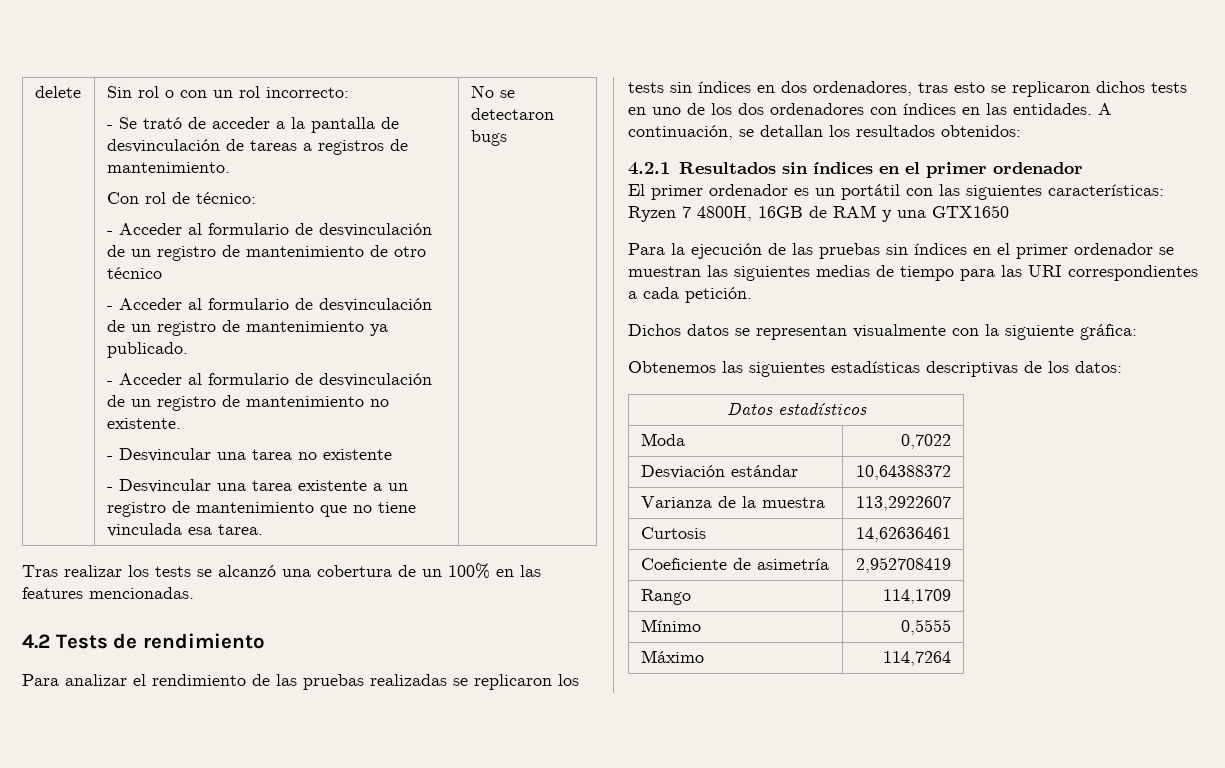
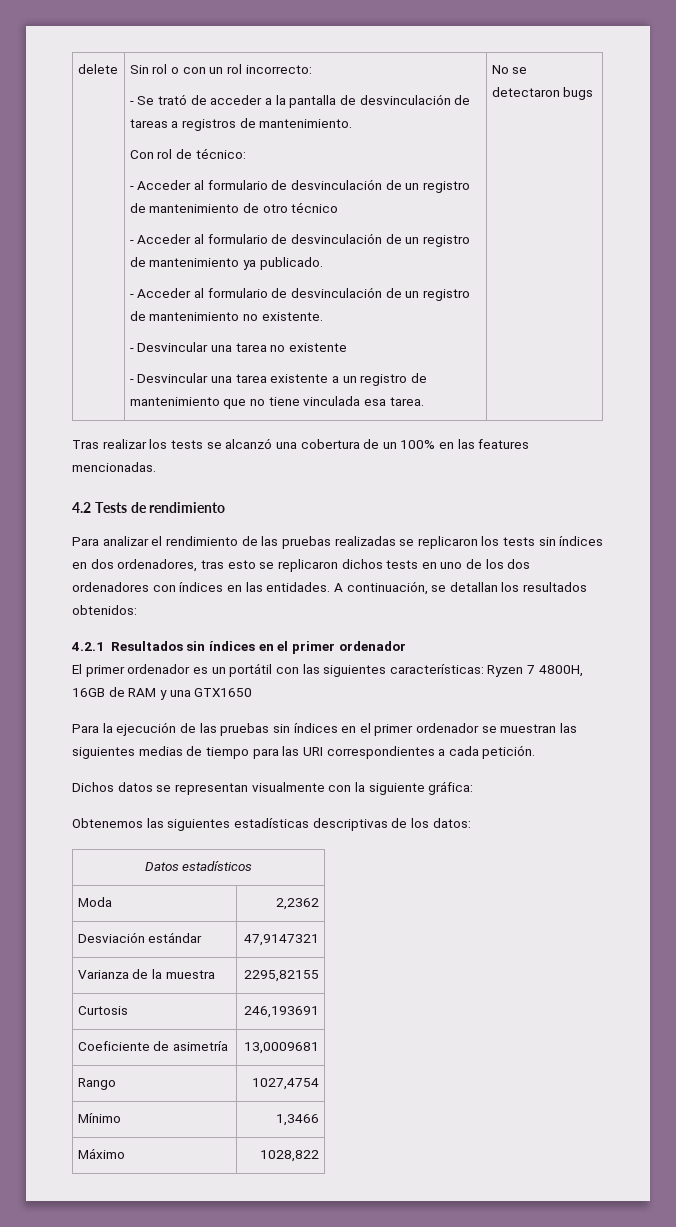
- Moda | 0,7022
+ Moda | 2,2362
- Desviación estándar | 10,64388372
+ Desviación estándar | 47,9147321
- Varianza de la muestra | 113,2922607
+ Varianza de la muestra | 2295,82155
- Curtosis | 14,62636461
+ Curtosis | 246,193691
- Coeficiente de asimetría | 2,952708419
+ Coeficiente de asimetría | 13,0009681
- Rango | 114,1709
+ Rango | 1027,4754
- Mínimo | 0,5555
+ Mínimo | 1,3466
- Máximo | 114,7264
+ Máximo | 1028,822

